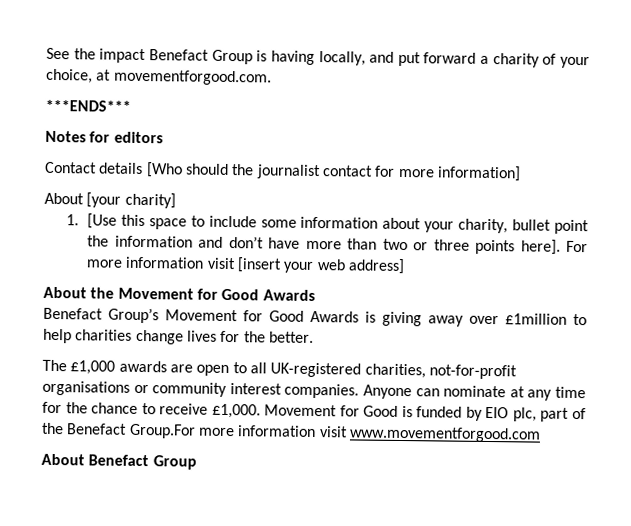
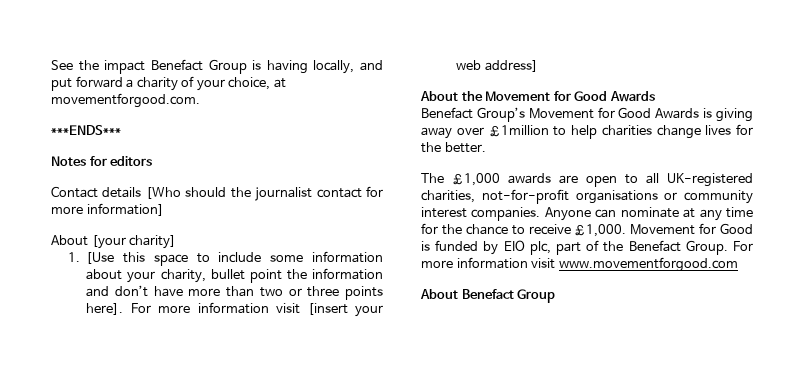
- Movement for Good is funded by EIO plc, part of the Benefact Group.For more information visit www.movementforgood.com
+ Movement for Good is funded by EIO plc, part of the Benefact Group. For more information visit www.movementforgood.com

